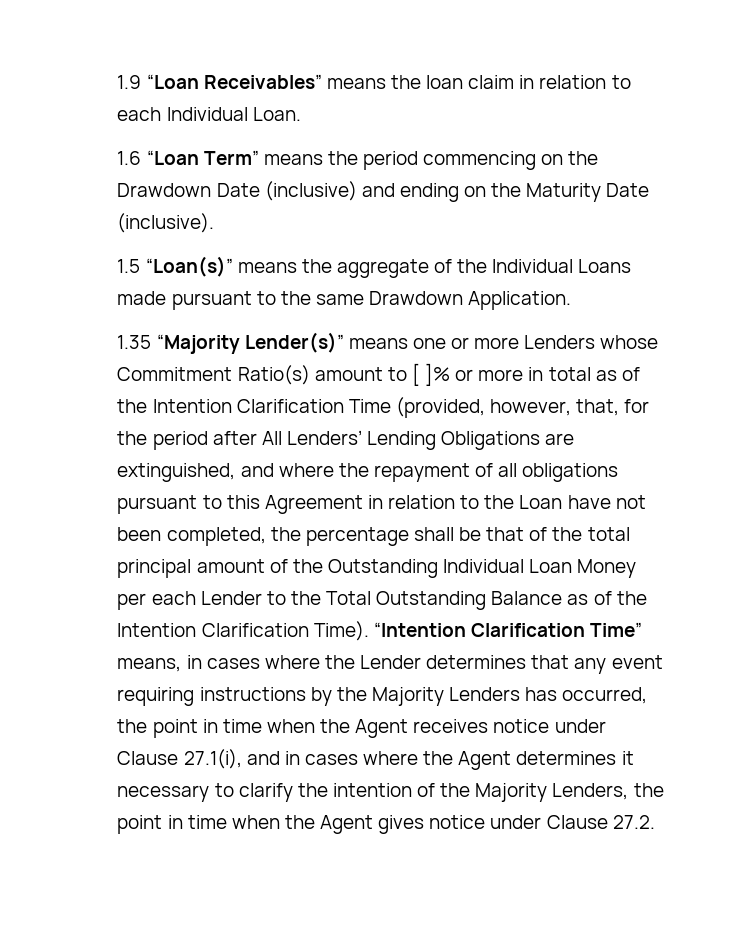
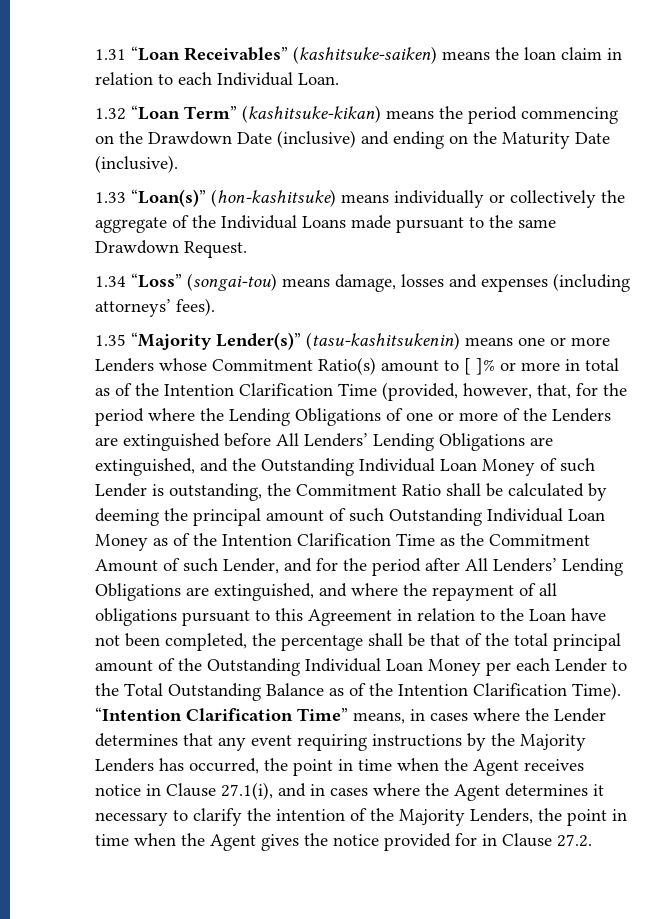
- 1.9 “Loan Receivables” means the loan claim in relation to each Individual Loan.
+ 1.31 “Loan Receivables” (kashitsuke-saiken) means the loan claim in relation to each Individual Loan.
- 1.6 “Loan Term” means the period commencing on the Drawdown Date (inclusive) and ending on the Maturity Date (inclusive).
+ 1.32 “Loan Term” (kashitsuke-kikan) means the period commencing on the Drawdown Date (inclusive) and ending on the Maturity Date (inclusive).
- 1.5 “Loan(s)” means the aggregate of the Individual Loans made pursuant to the same Drawdown Application.
+ 1.33 “Loan(s)” (hon-kashitsuke) means individually or collectively the aggregate of the Individual Loans made pursuant to the same Drawdown Request.
+ 1.34 “Loss” (songai-tou) means damage, losses and expenses (including attorneys’ fees).
- 1.35 “Majority Lender(s)” means one or more Lenders whose Commitment Ratio(s) amount to [ ]% or more in total as of the Intention Clarification Time (provided, however, that, for the period after All Lenders’ Lending Obligations are extinguished, and where the repayment of all obligations pursuant to this Agreement in relation to the Loan have not been completed, the percentage shall be that of the total principal amount of the Outstanding Individual Loan Money per each Lender to the Total Outstanding Balance as of the Intention Clarification Time).
+ 1.35 “Majority Lender(s)” (tasu-kashitsukenin) means one or more Lenders whose Commitment Ratio(s) amount to [ ]% or more in total as of the Intention Clarification Time (provided, however, that, for the period where the Lending Obligations of one or more of the Lenders are extinguished before All Lenders’ Lending Obligations are extinguished, and the Outstanding Individual Loan Money of such Lender is outstanding, the Commitment Ratio shall be calculated by deeming the principal amount of such Outstanding Individual Loan Money as of the Intention Clarification Time as the Commitment Amount of such Lender, and for the period after All Lenders’ Lending Obligations are extinguished, and where the repayment of all obligations pursuant to this Agreement in relation to the Loan have not been completed, the percentage shall be that of the total principal amount of the Outstanding Individual Loan Money per each Lender to the Total Outstanding Balance as of the Intention Clarification Time).
- “Intention Clarification Time” means, in cases where the Lender determines that any event requiring instructions by the Majority Lenders has occurred, the point in time when the Agent receives notice under Clause 27.1(i), and in cases where the Agent determines it necessary to clarify the intention of the Majority Lenders, the point in time when the Agent gives notice under Clause 27.2.
+ “Intention Clarification Time” means, in cases where the Lender determines that any event requiring instructions by the Majority Lenders has occurred, the point in time when the Agent receives notice in Clause 27.1(i), and in cases where the Agent determines it necessary to clarify the intention of the Majority Lenders, the point in time when the Agent gives the notice provided for in Clause 27.2.

